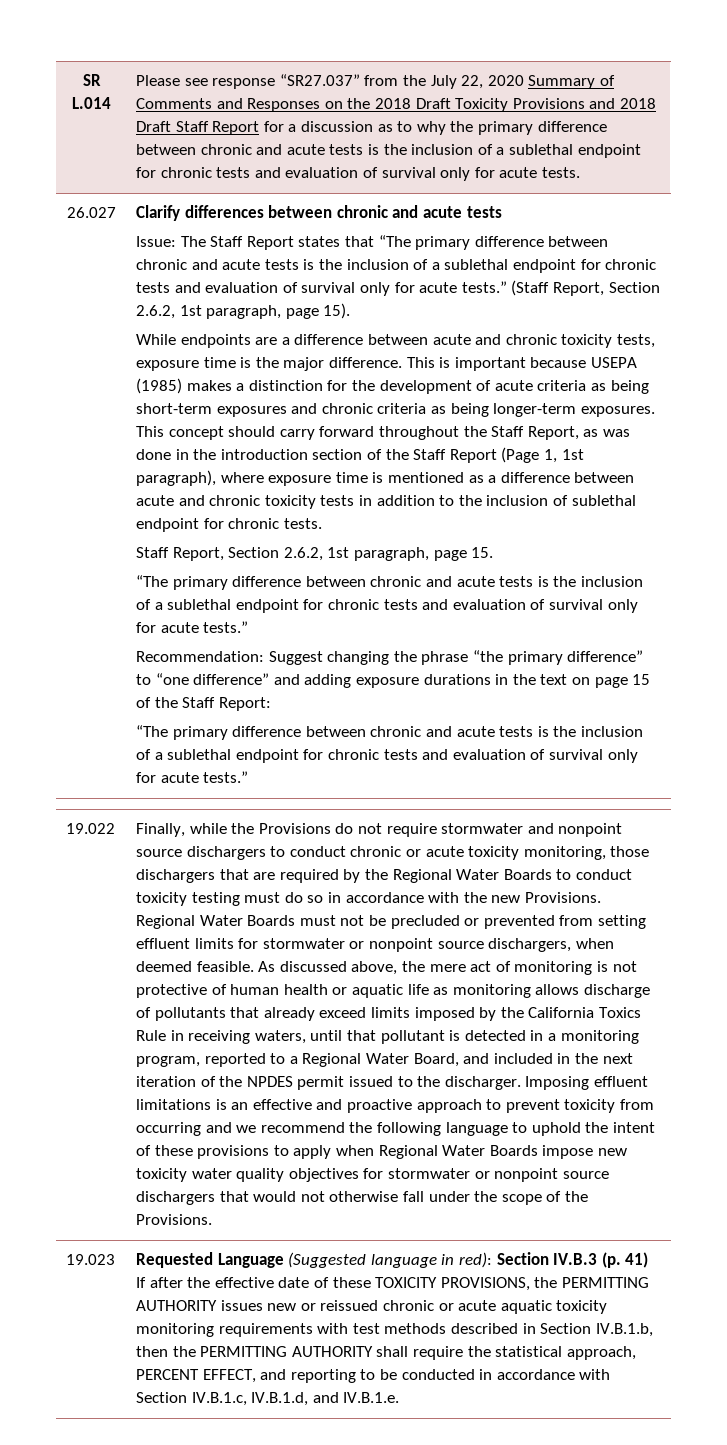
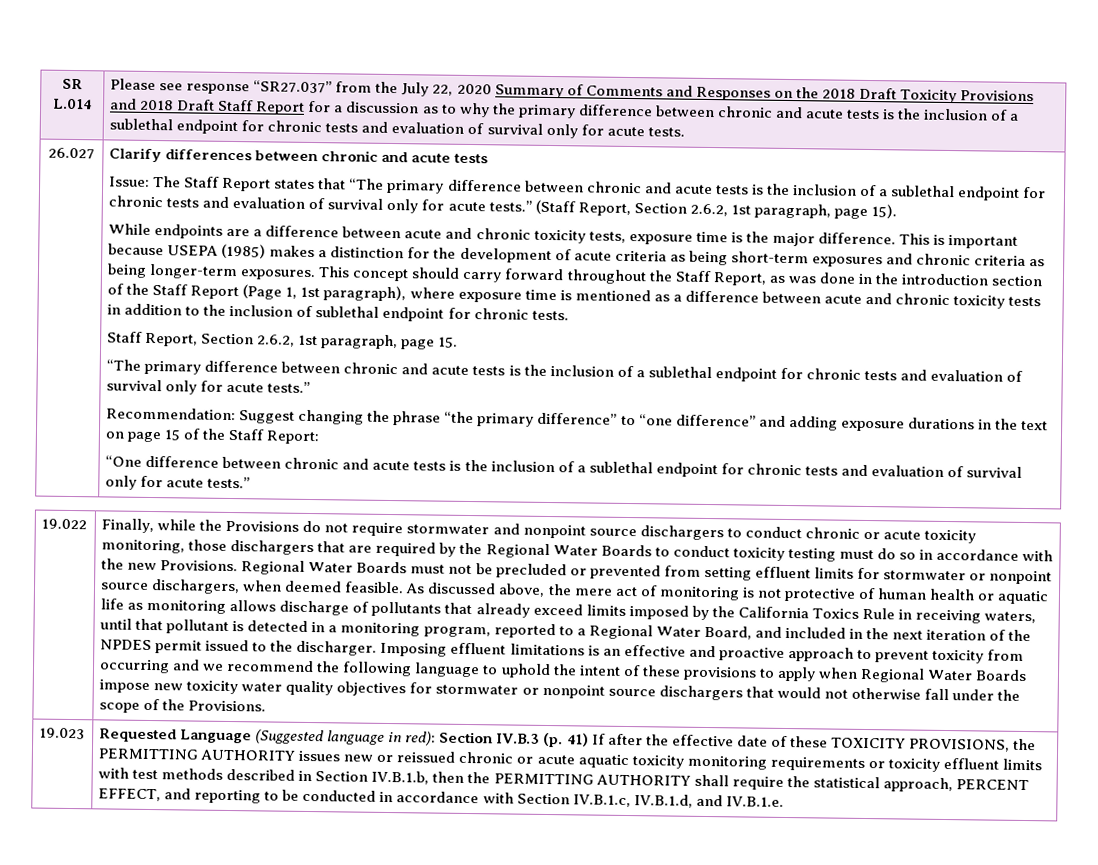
  Recommendation: Suggest changing the phrase “the primary difference” to “one difference” and adding exposure durations in the text on page 15 of the Staff Report:
- “The primary difference between chronic and acute tests is the inclusion of a sublethal endpoint for chronic tests and evaluation of survival only for acute tests.”
+ “One difference between chronic and acute tests is the inclusion of a sublethal endpoint for chronic tests and evaluation of survival only for acute tests.”
- Section IV.B.3 (p. 41) If after the effective date of these TOXICITY PROVISIONS, the PERMITTING AUTHORITY issues new or reissued chronic or acute aquatic toxicity monitoring requirements with test methods described in Section IV.B.1.b, then the PERMITTING AUTHORITY shall require the statistical approach, PERCENT EFFECT, and reporting to be conducted in accordance with Section IV.B.1.c, IV.B.1.d, and IV.B.1.e.
+ Section IV.B.3 (p. 41) If after the effective date of these TOXICITY PROVISIONS, the PERMITTING AUTHORITY issues new or reissued chronic or acute aquatic toxicity monitoring requirements or toxicity effluent limits with test methods described in Section IV.B.1.b, then the PERMITTING AUTHORITY shall require the statistical approach, PERCENT EFFECT, and reporting to be conducted in accordance with Section IV.B.1.c, IV.B.1.d, and IV.B.1.e.

